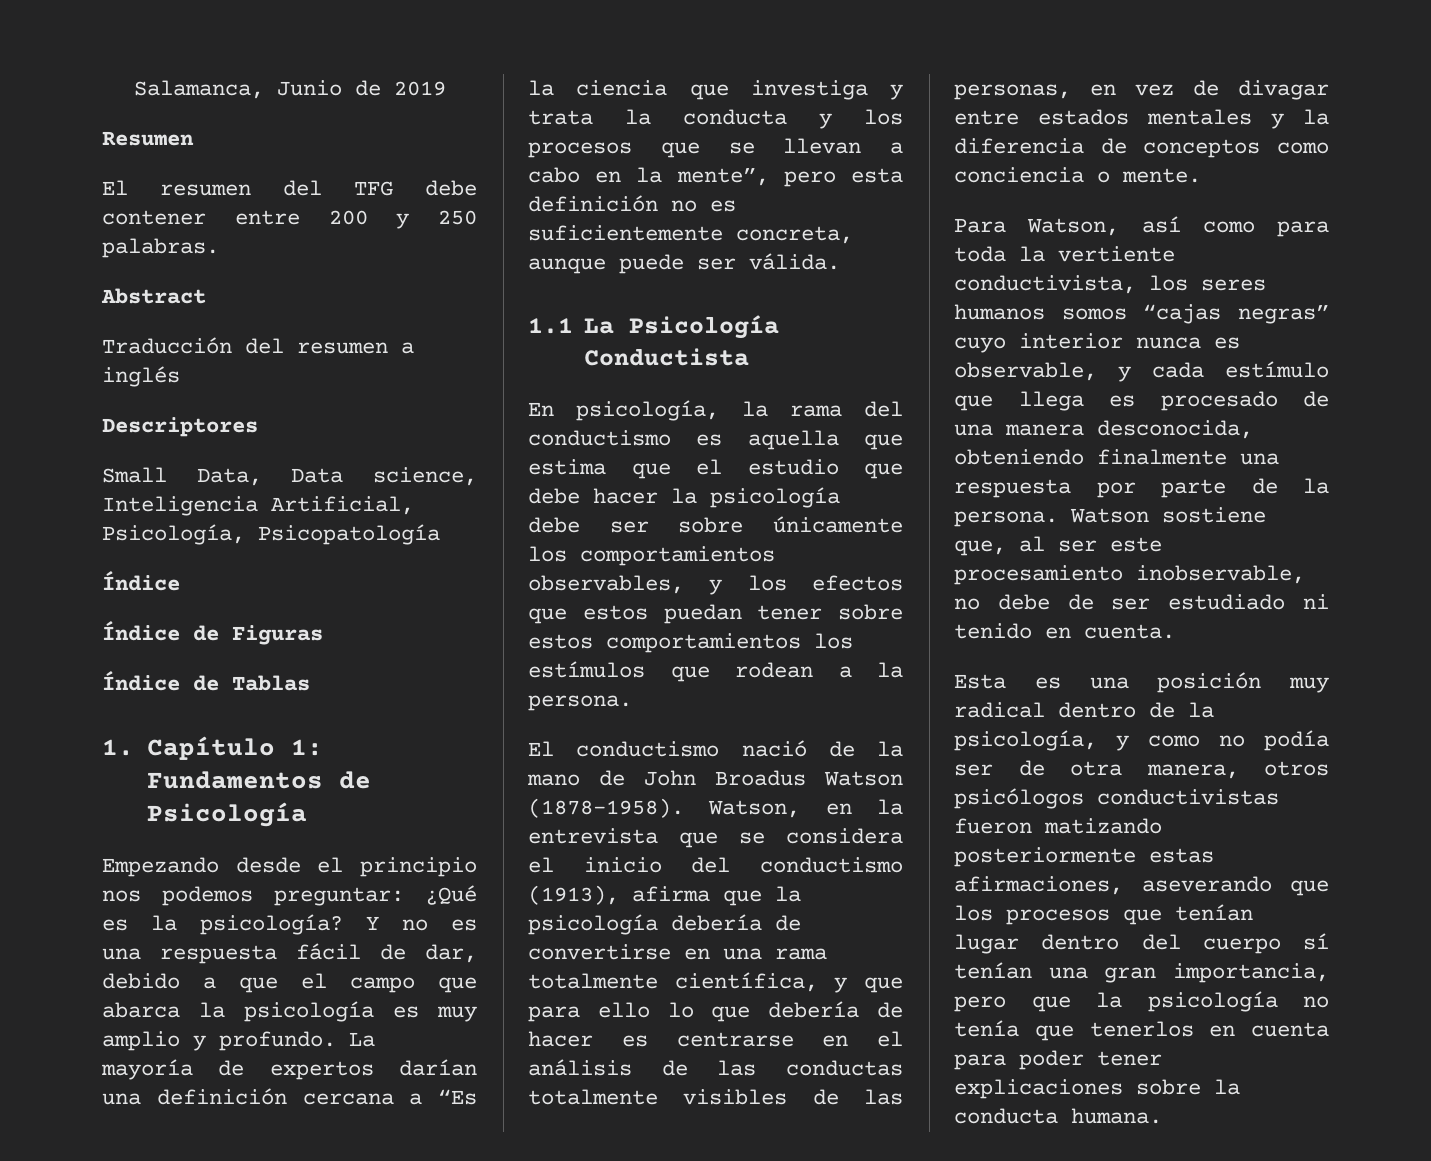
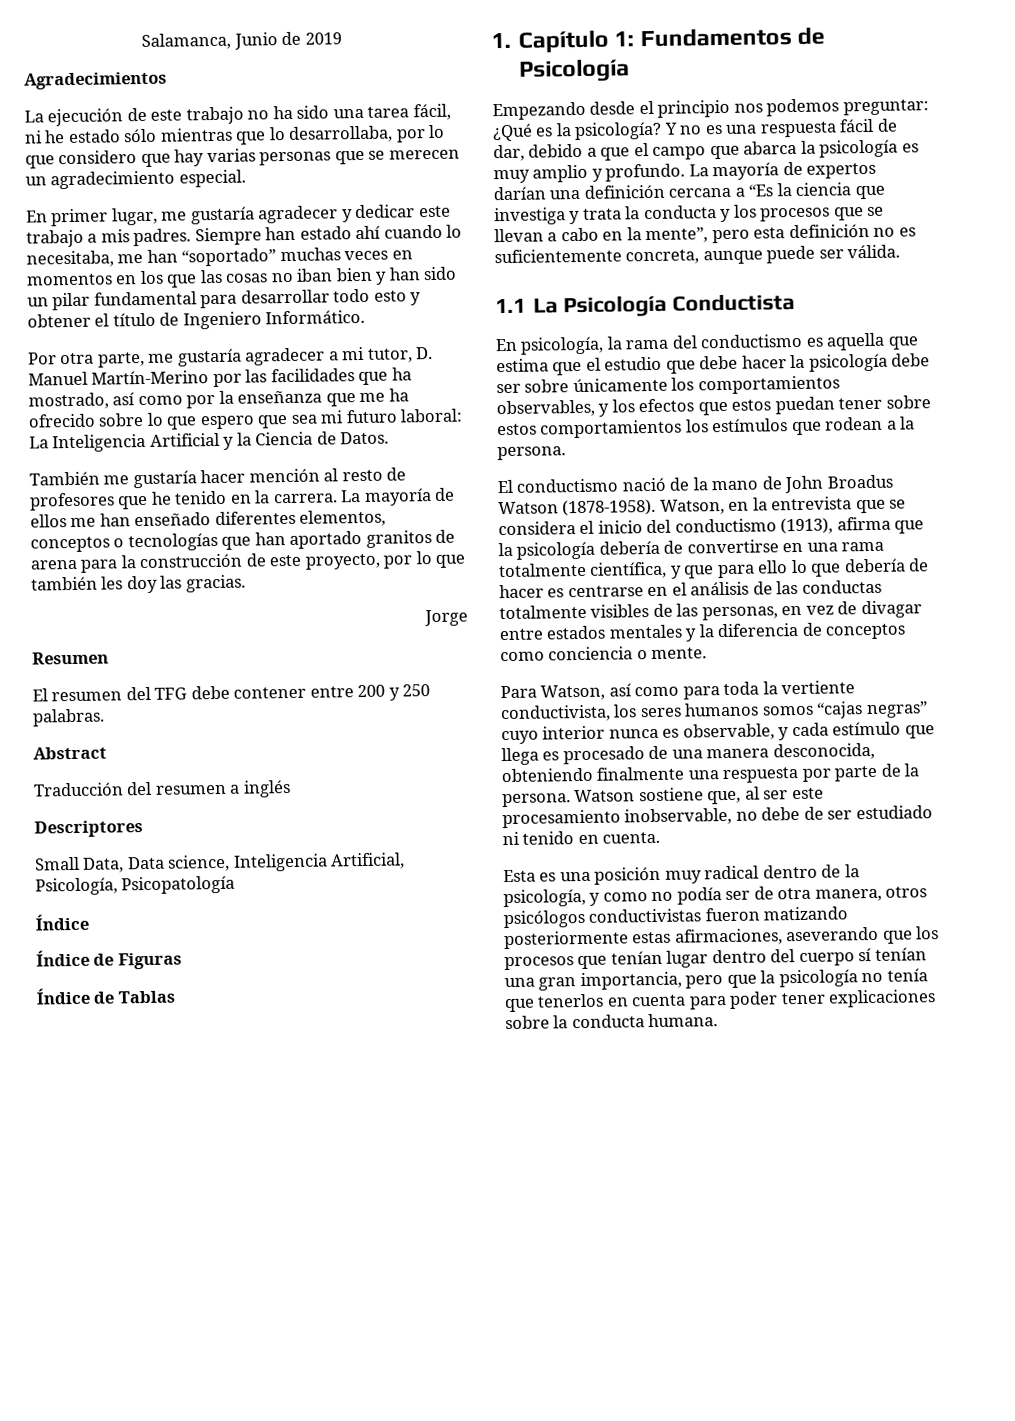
+ Agradecimientos
+ La ejecución de este trabajo no ha sido una tarea fácil, ni he estado sólo mientras que lo desarrollaba, por lo que considero que hay varias personas que se merecen un agradecimiento especial.
+ En primer lugar, me gustaría agradecer y dedicar este trabajo a mis padres. Siempre han estado ahí cuando lo necesitaba, me han “soportado” muchas veces en momentos en los que las cosas no iban bien y han sido un pilar fundamental para desarrollar todo esto y obtener el título de Ingeniero Informático.
+ Por otra parte, me gustaría agradecer a mi tutor, D. Manuel Martín-Merino por las facilidades que ha mostrado, así como por la enseñanza que me ha ofrecido sobre lo que espero que sea mi futuro laboral: La Inteligencia Artificial y la Ciencia de Datos.
+ También me gustaría hacer mención al resto de profesores que he tenido en la carrera. La mayoría de ellos me han enseñado diferentes elementos, conceptos o tecnologías que han aportado granitos de arena para la construcción de este proyecto, por lo que también les doy las gracias.
+ Jorge

